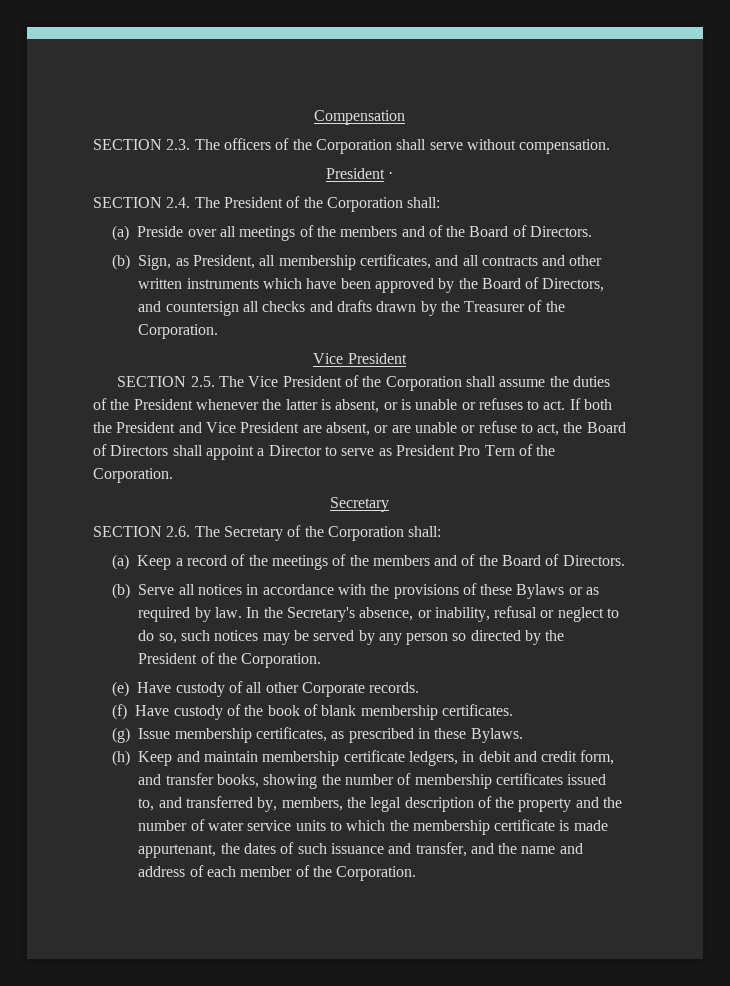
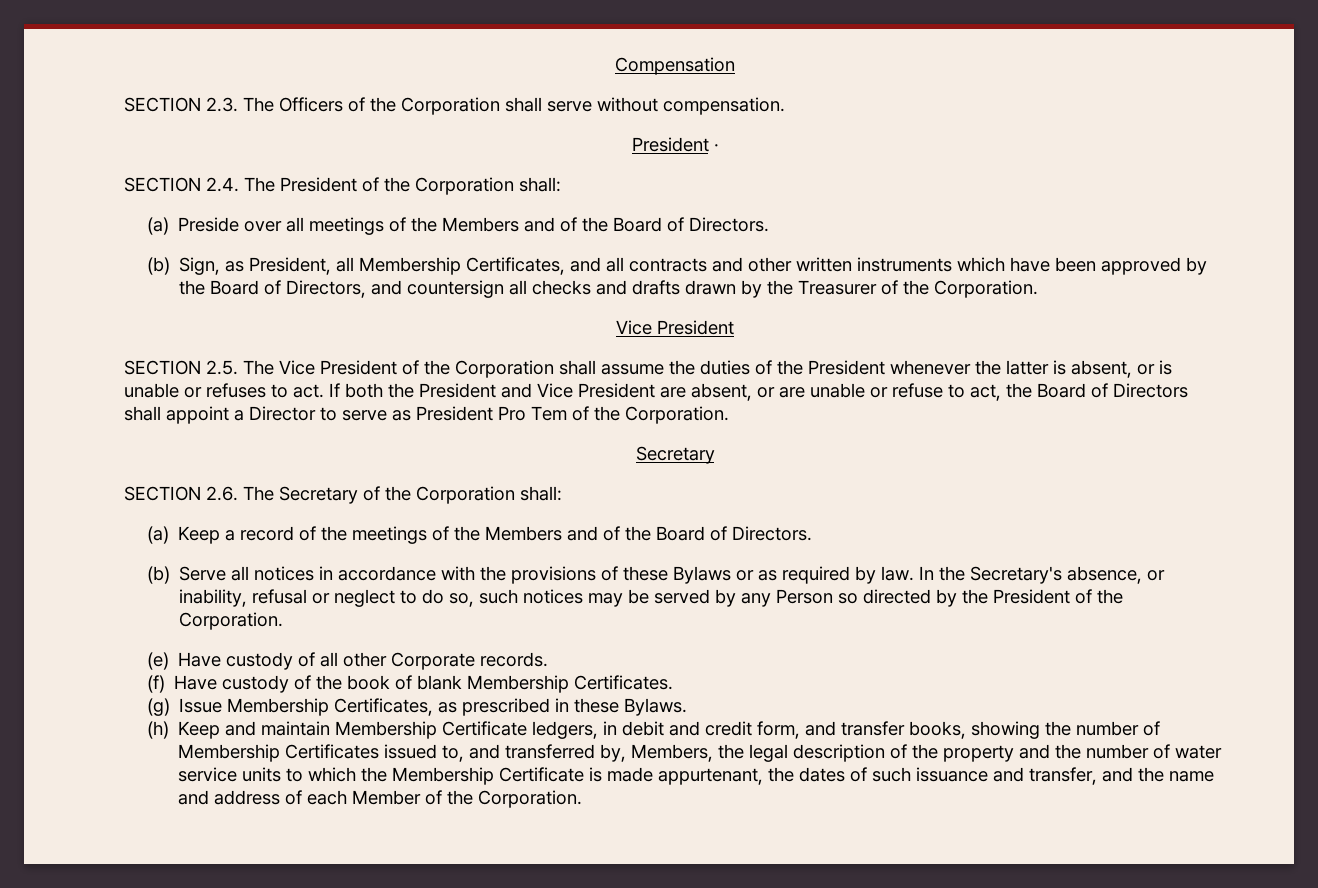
- SECTION 2.3. The officers of the Corporation shall serve without compensation.
+ SECTION 2.3. The Officers of the Corporation shall serve without compensation.
- (a) Preside over all meetings of the members and of the Board of Directors.
+ (a) Preside over all meetings of the Members and of the Board of Directors.
- (b) Sign, as President, all membership certificates, and all contracts and other written instruments which have been approved by the Board of Directors, and countersign all checks and drafts drawn by the Treasurer of the Corporation.
+ (b) Sign, as President, all Membership Certificates, and all contracts and other written instruments which have been approved by the Board of Directors, and countersign all checks and drafts drawn by the Treasurer of the Corporation.
- If both the President and Vice President are absent, or are unable or refuse to act, the Board of Directors shall appoint a Director to serve as President Pro Tern of the Corporation.
+ If both the President and Vice President are absent, or are unable or refuse to act, the Board of Directors shall appoint a Director to serve as President Pro Tem of the Corporation.
- (a) Keep a record of the meetings of the members and of the Board of Directors.
+ (a) Keep a record of the meetings of the Members and of the Board of Directors.
- In the Secretary's absence, or inability, refusal or neglect to do so, such notices may be served by any person so directed by the President of the Corporation.
+ In the Secretary's absence, or inability, refusal or neglect to do so, such notices may be served by any Person so directed by the President of the Corporation.
- (f) Have custody of the book of blank membership certificates.
+ (f) Have custody of the book of blank Membership Certificates.
- (g) Issue membership certificates, as prescribed in these Bylaws.
+ (g) Issue Membership Certificates, as prescribed in these Bylaws.
- (h) Keep and maintain membership certificate ledgers, in debit and credit form, and transfer books, showing the number of membership certificates issued to, and transferred by, members, the legal description of the property and the number of water service units to which the membership certificate is made appurtenant, the dates of such issuance and transfer, and the name and address of each member of the Corporation.
+ (h) Keep and maintain Membership Certificate ledgers, in debit and credit form, and transfer books, showing the number of Membership Certificates issued to, and transferred by, Members, the legal description of the property and the number of water service units to which the Membership Certificate is made appurtenant, the dates of such issuance and transfer, and the name and address of each Member of the Corporation.

